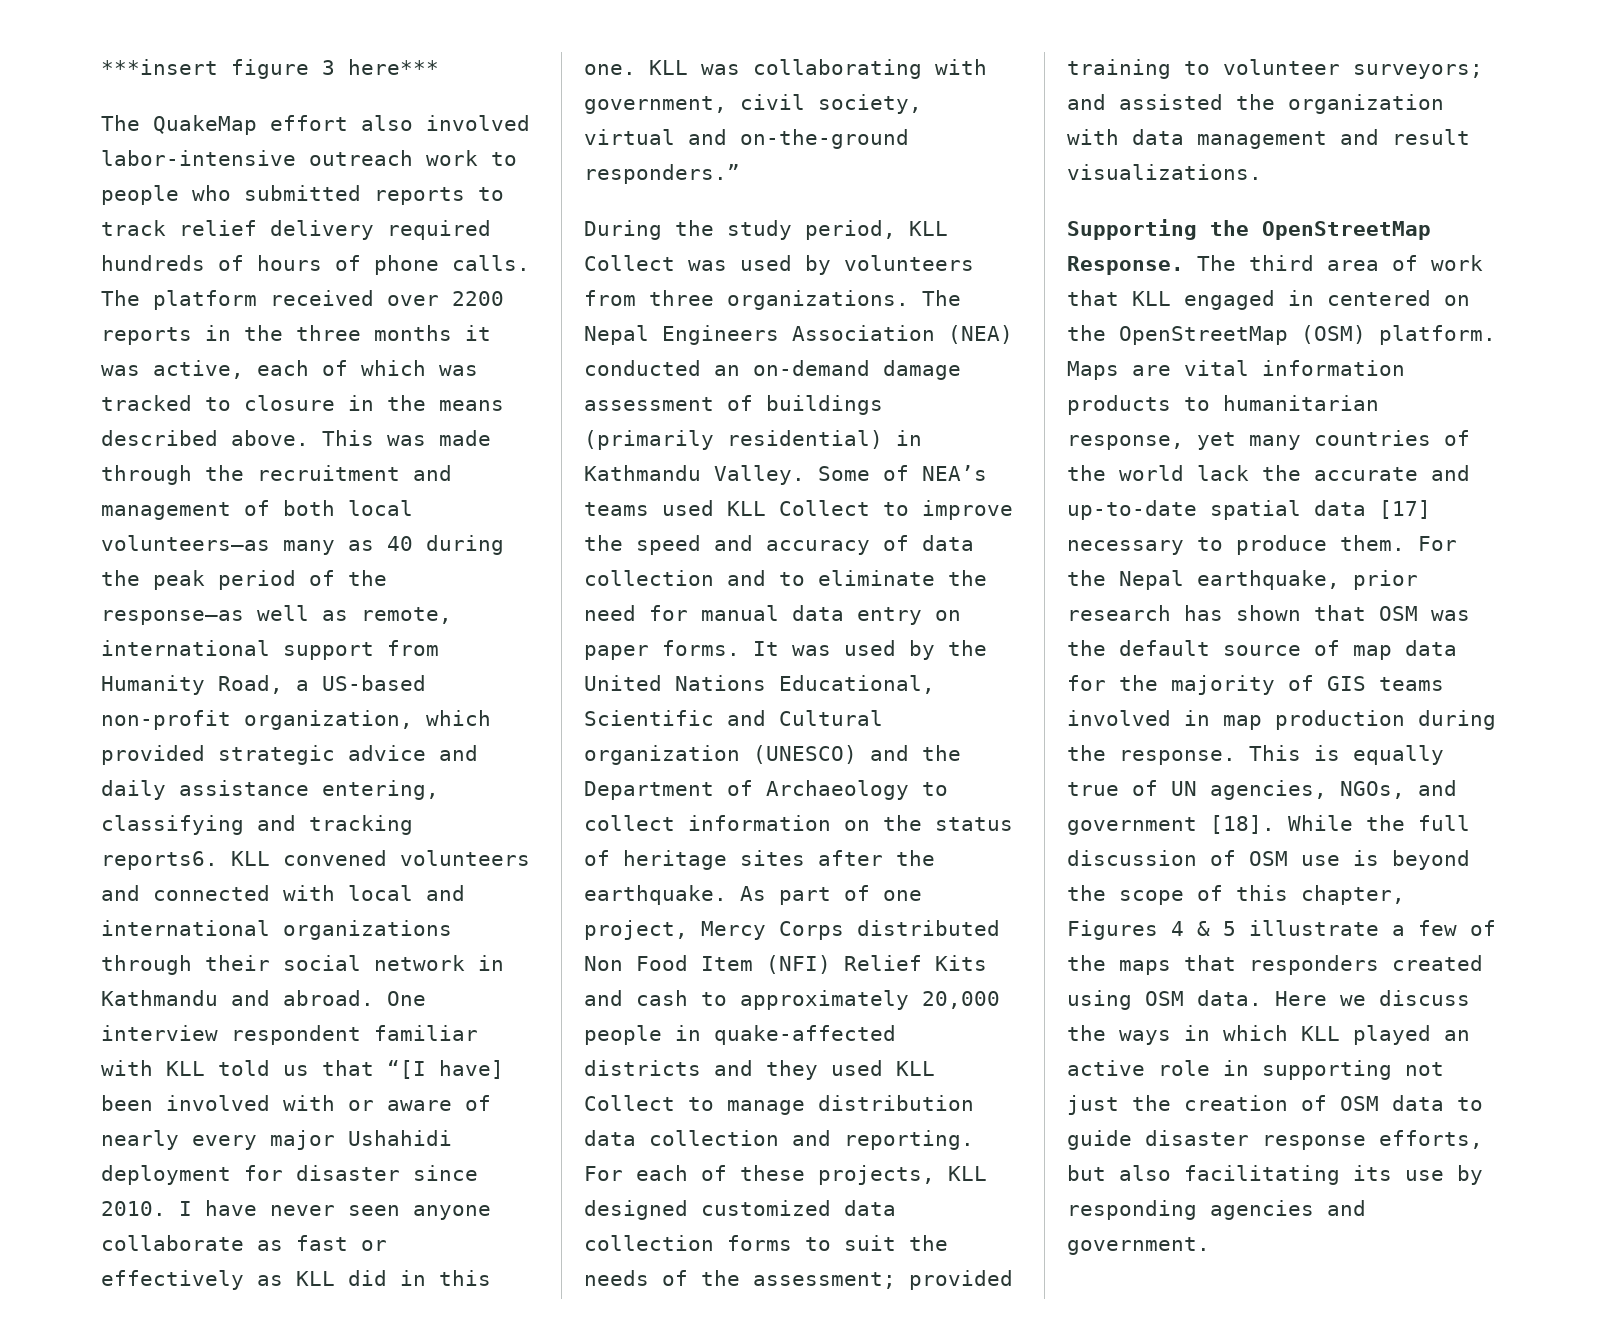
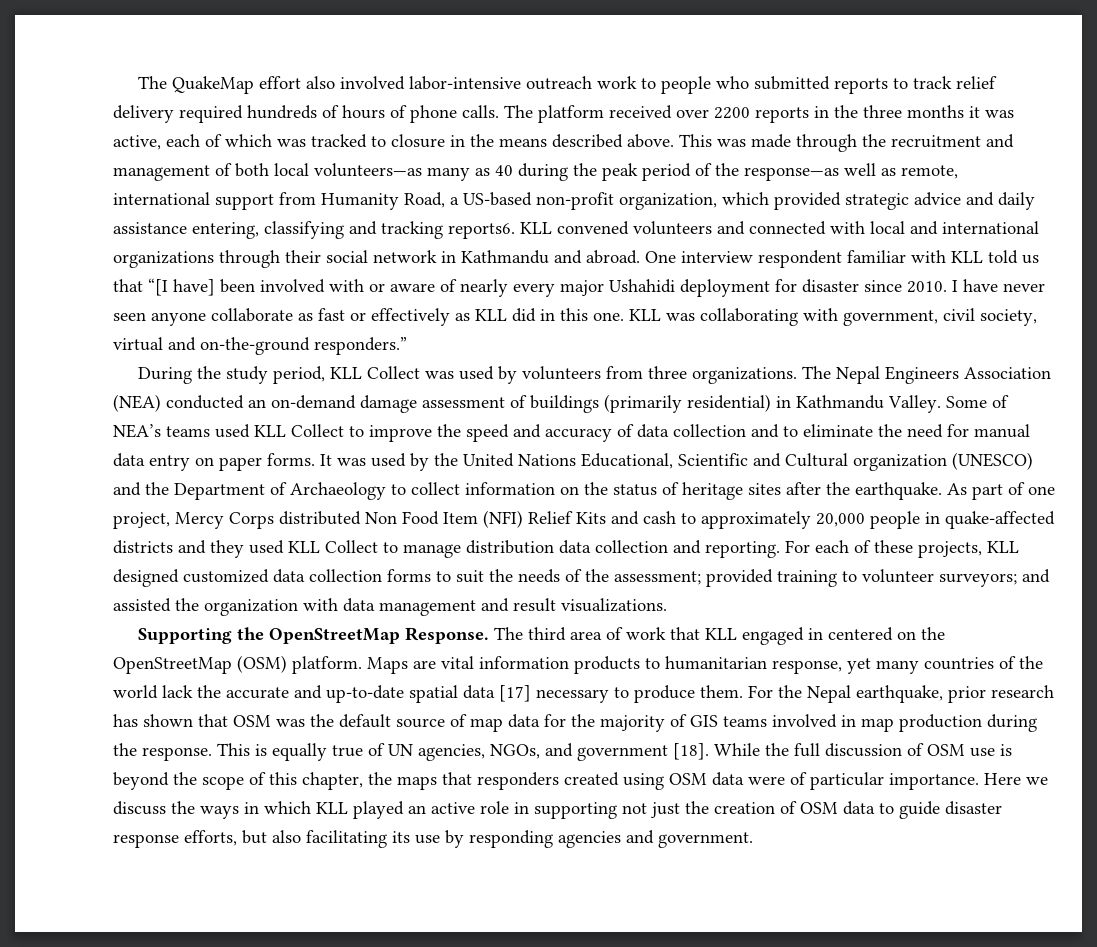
- ***insert figure 3 here***
- While the full discussion of OSM use is beyond the scope of this chapter, Figures 4 & 5 illustrate a few of the maps that responders created using OSM data.
+ While the full discussion of OSM use is beyond the scope of this chapter, the maps that responders created using OSM data were of particular importance.

